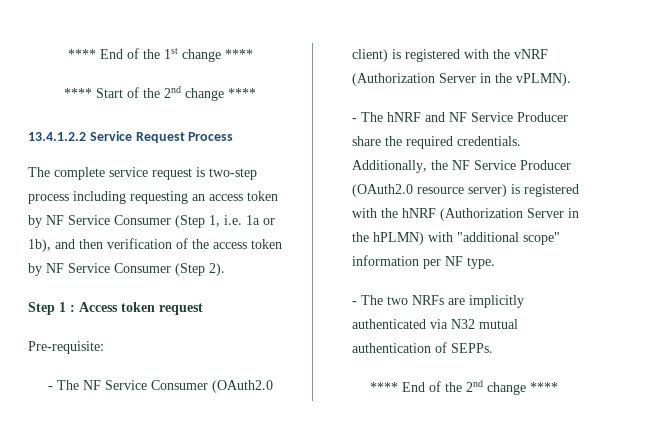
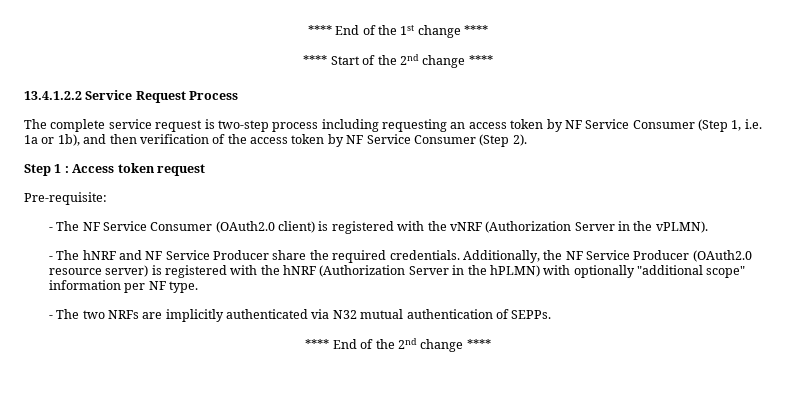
- Additionally, the NF Service Producer (OAuth2.0 resource server) is registered with the hNRF (Authorization Server in the hPLMN) with "additional scope" information per NF type.
+ Additionally, the NF Service Producer (OAuth2.0 resource server) is registered with the hNRF (Authorization Server in the hPLMN) with optionally "additional scope" information per NF type.

